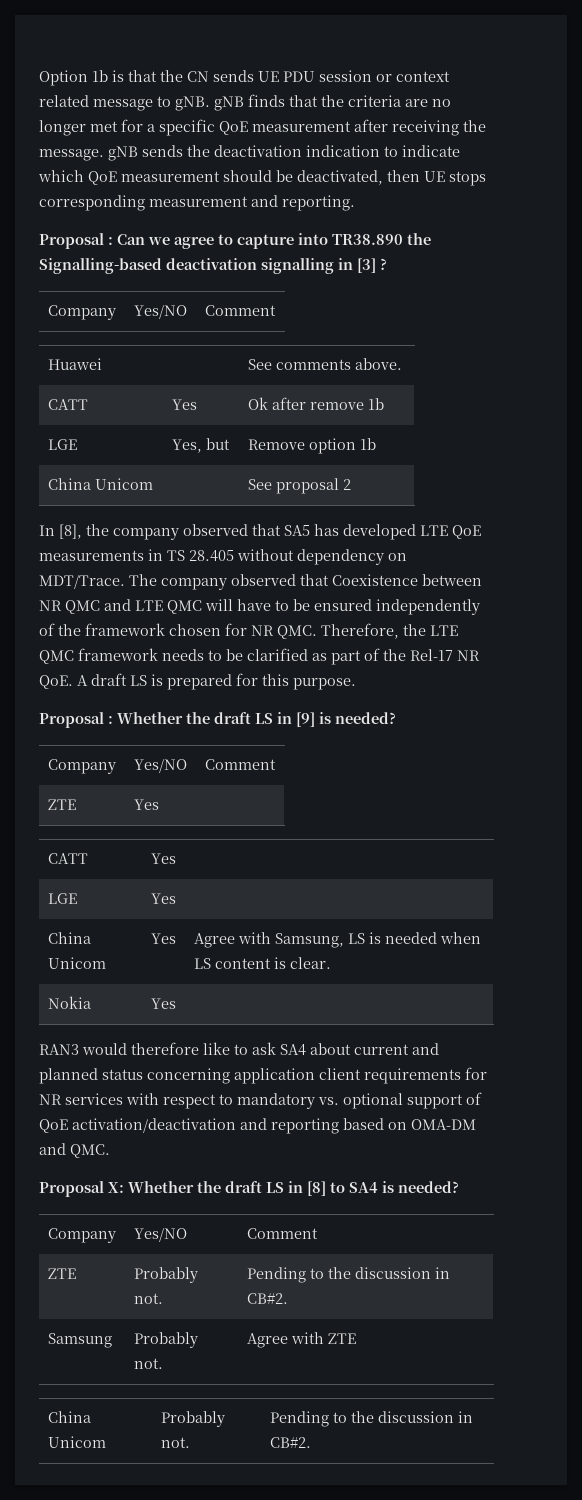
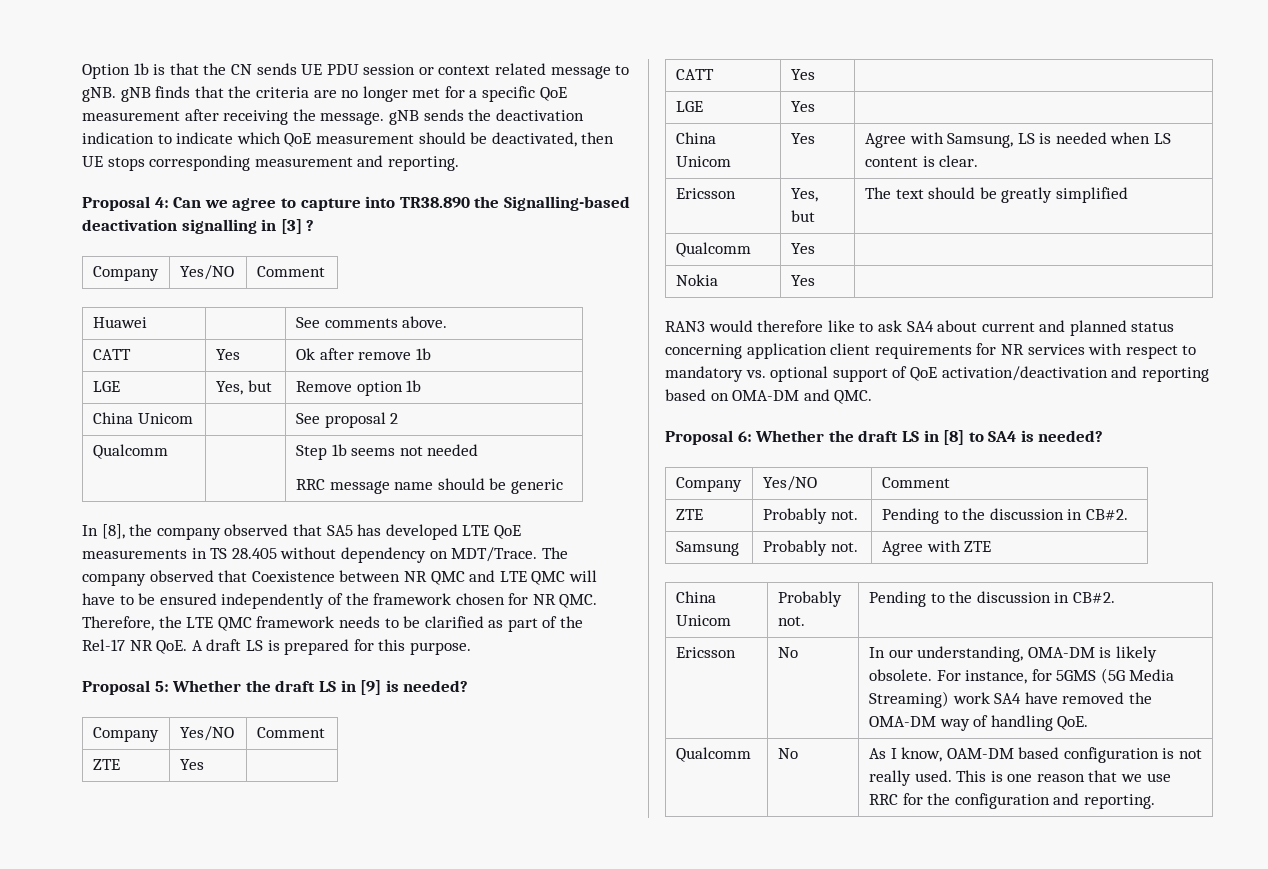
- Proposal : Can we agree to capture into TR38.890 the Signalling-based deactivation signalling in [3] ?
+ Proposal 4: Can we agree to capture into TR38.890 the Signalling-based deactivation signalling in [3] ?
+ Qualcomm | | Step 1b seems not needed
+ RRC message name should be generic
- Proposal : Whether the draft LS in [9] is needed?
+ Proposal 5: Whether the draft LS in [9] is needed?
+ Ericsson | Yes, but | The text should be greatly simplified
+ Qualcomm | Yes |
- Proposal X: Whether the draft LS in [8] to SA4 is needed?
+ Proposal 6: Whether the draft LS in [8] to SA4 is needed?
+ Ericsson | No | In our understanding, OMA-DM is likely obsolete. For instance, for 5GMS (5G Media Streaming) work SA4 have removed the OMA-DM way of handling QoE.
+ Qualcomm | No | As I know, OAM-DM based configuration is not really used. This is one reason that we use RRC for the configuration and reporting.

